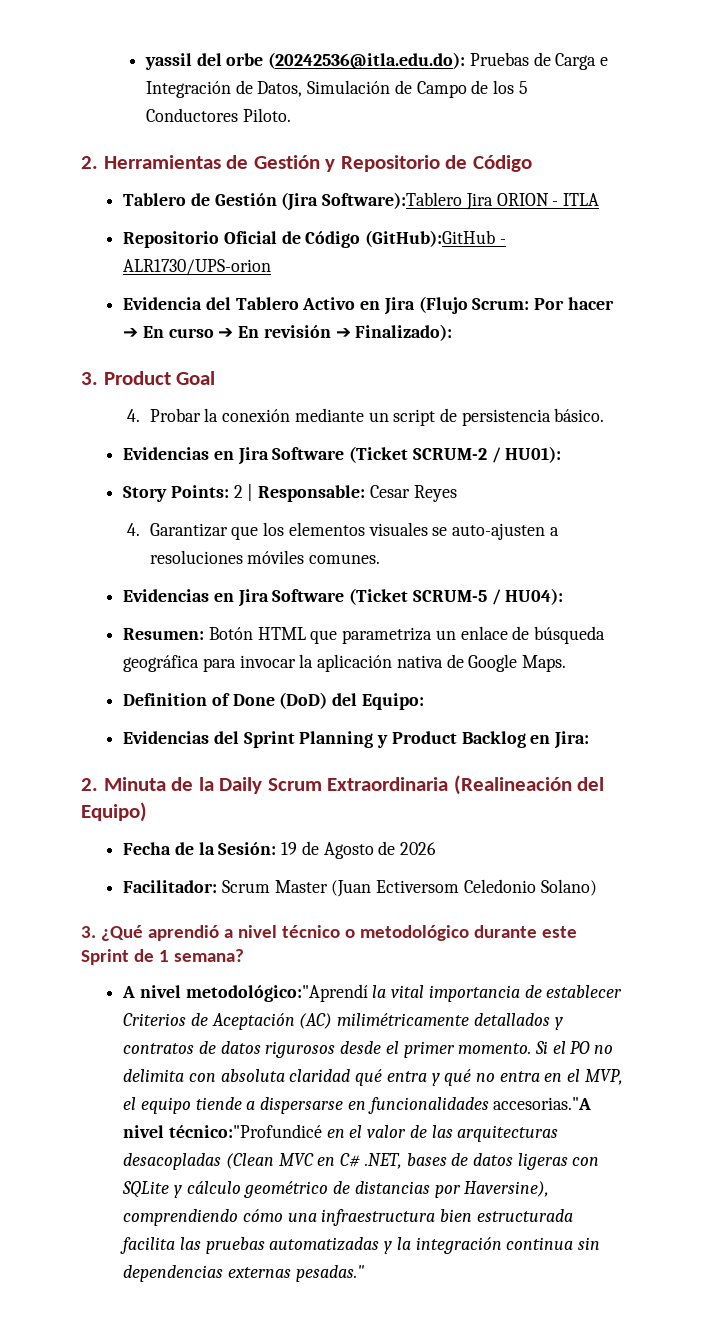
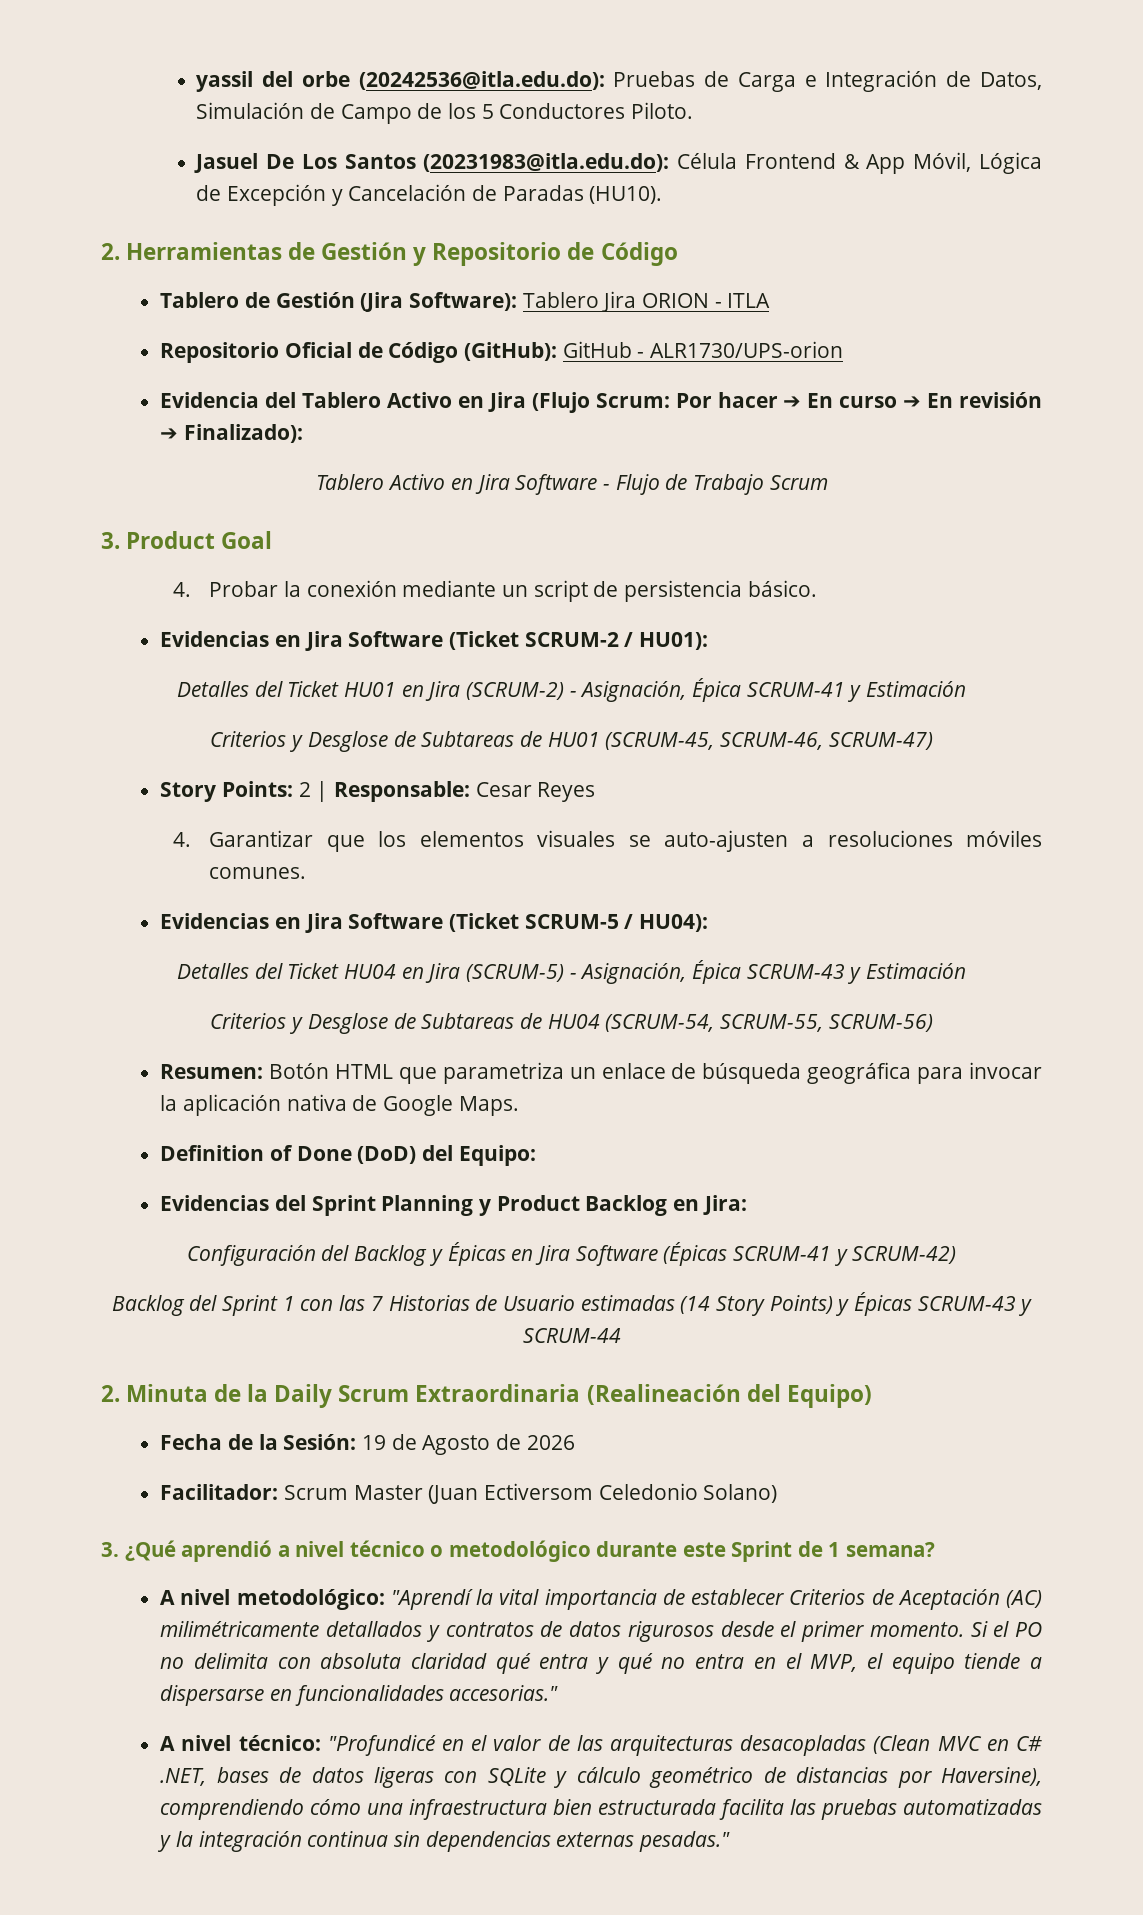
+ Jasuel De Los Santos (20231983@itla.edu.do): Célula Frontend & App Móvil, Lógica de Excepción y Cancelación de Paradas (HU10).
- Tablero de Gestión (Jira Software):Tablero Jira ORION - ITLA
+ Tablero de Gestión (Jira Software): Tablero Jira ORION - ITLA
- Repositorio Oficial de Código (GitHub):GitHub - ALR1730/UPS-orion
+ Repositorio Oficial de Código (GitHub): GitHub - ALR1730/UPS-orion
+ Tablero Activo en Jira Software - Flujo de Trabajo Scrum
+ Detalles del Ticket HU01 en Jira (SCRUM-2) - Asignación, Épica SCRUM-41 y Estimación
+ Criterios y Desglose de Subtareas de HU01 (SCRUM-45, SCRUM-46, SCRUM-47)
+ Detalles del Ticket HU04 en Jira (SCRUM-5) - Asignación, Épica SCRUM-43 y Estimación
+ Criterios y Desglose de Subtareas de HU04 (SCRUM-54, SCRUM-55, SCRUM-56)
+ Configuración del Backlog y Épicas en Jira Software (Épicas SCRUM-41 y SCRUM-42)
+ Backlog del Sprint 1 con las 7 Historias de Usuario estimadas (14 Story Points) y Épicas SCRUM-43 y SCRUM-44
- A nivel metodológico:"Aprendí la vital importancia de establecer Criterios de Aceptación (AC) milimétricamente detallados y contratos de datos rigurosos desde el primer momento.
+ A nivel metodológico: "Aprendí la vital importancia de establecer Criterios de Aceptación (AC) milimétricamente detallados y contratos de datos rigurosos desde el primer momento.
- Si el PO no delimita con absoluta claridad qué entra y qué no entra en el MVP, el equipo tiende a dispersarse en funcionalidades accesorias."A nivel técnico:"Profundicé en el valor de las arquitecturas desacopladas (Clean MVC en C# .NET, bases de datos ligeras con SQLite y cálculo geométrico de distancias por Haversine), comprendiendo cómo una infraestructura bien estructurada facilita las pruebas automatizadas y la integración continua sin dependencias externas pesadas."
+ Si el PO no delimita con absoluta claridad qué entra y qué no entra en el MVP, el equipo tiende a dispersarse en funcionalidades accesorias."
+ A nivel técnico: "Profundicé en el valor de las arquitecturas desacopladas (Clean MVC en C# .NET, bases de datos ligeras con SQLite y cálculo geométrico de distancias por Haversine), comprendiendo cómo una infraestructura bien estructurada facilita las pruebas automatizadas y la integración continua sin dependencias externas pesadas."

